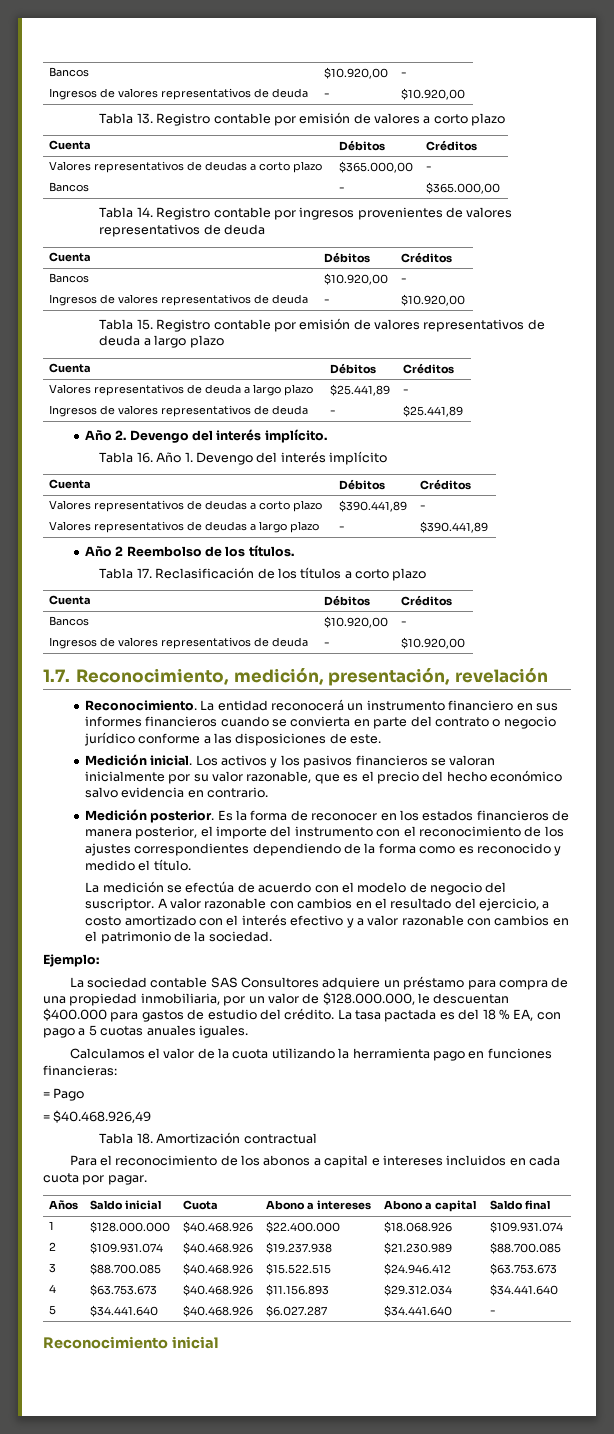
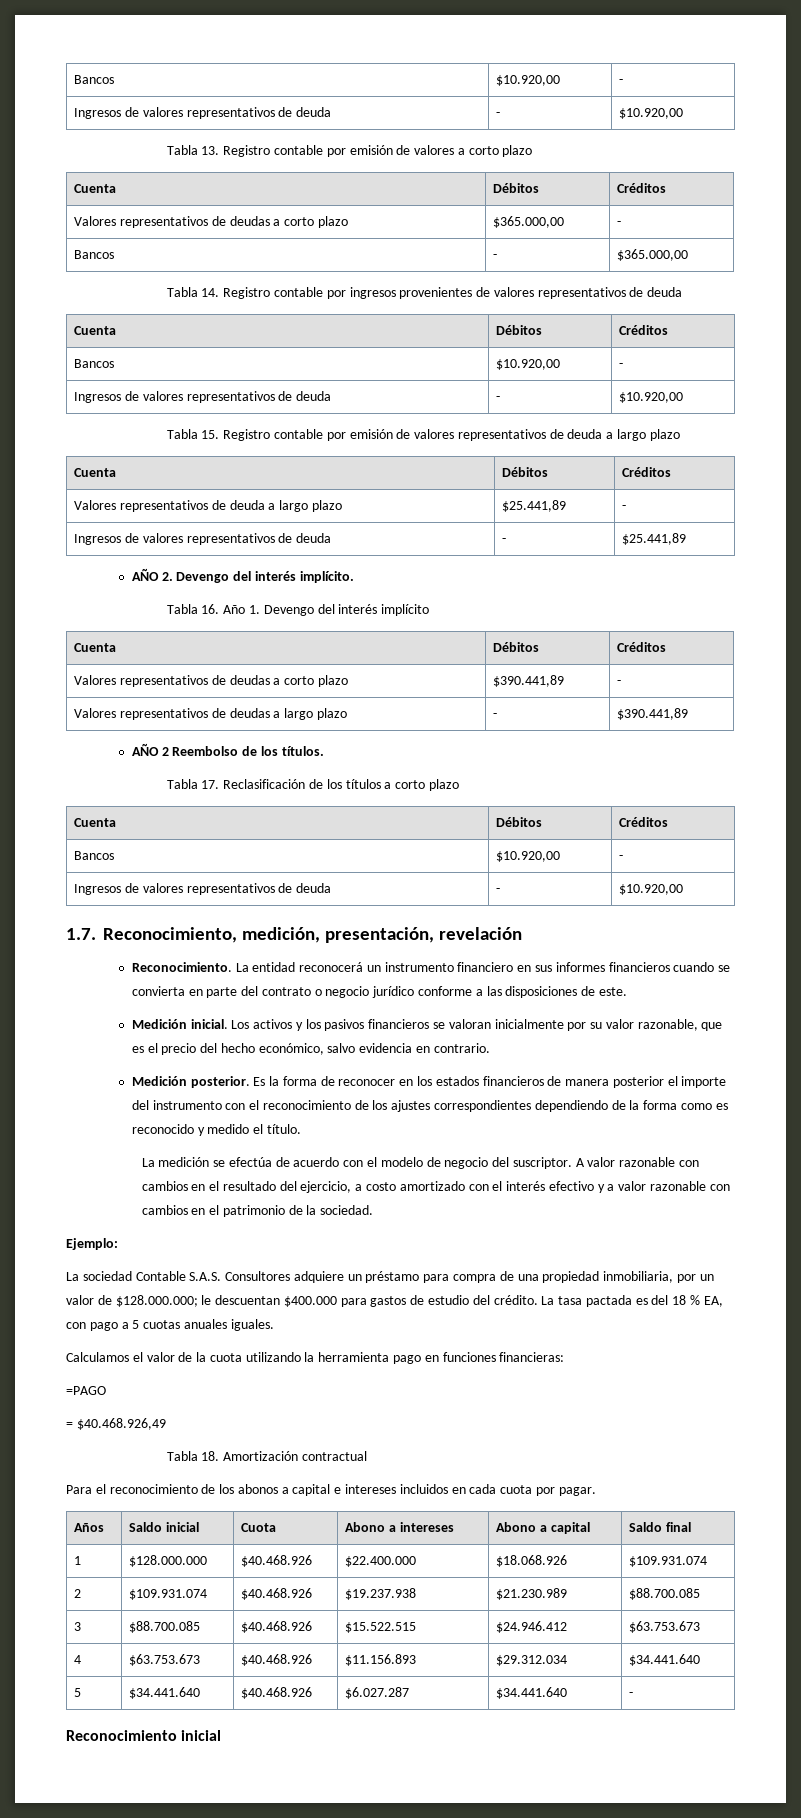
- Año 2. Devengo del interés implícito.
+ AÑO 2. Devengo del interés implícito.
- Año 2 Reembolso de los títulos.
+ AÑO 2 Reembolso de los títulos.
- Los activos y los pasivos financieros se valoran inicialmente por su valor razonable, que es el precio del hecho económico salvo evidencia en contrario.
+ Los activos y los pasivos financieros se valoran inicialmente por su valor razonable, que es el precio del hecho económico, salvo evidencia en contrario.
- Es la forma de reconocer en los estados financieros de manera posterior, el importe del instrumento con el reconocimiento de los ajustes correspondientes dependiendo de la forma como es reconocido y medido el título.
+ Es la forma de reconocer en los estados financieros de manera posterior el importe del instrumento con el reconocimiento de los ajustes correspondientes dependiendo de la forma como es reconocido y medido el título.
- La sociedad contable SAS Consultores adquiere un préstamo para compra de una propiedad inmobiliaria, por un valor de $128.000.000, le descuentan $400.000 para gastos de estudio del crédito.
+ La sociedad Contable S.A.S. Consultores adquiere un préstamo para compra de una propiedad inmobiliaria, por un valor de $128.000.000; le descuentan $400.000 para gastos de estudio del crédito.
- = Pago
+ =PAGO

